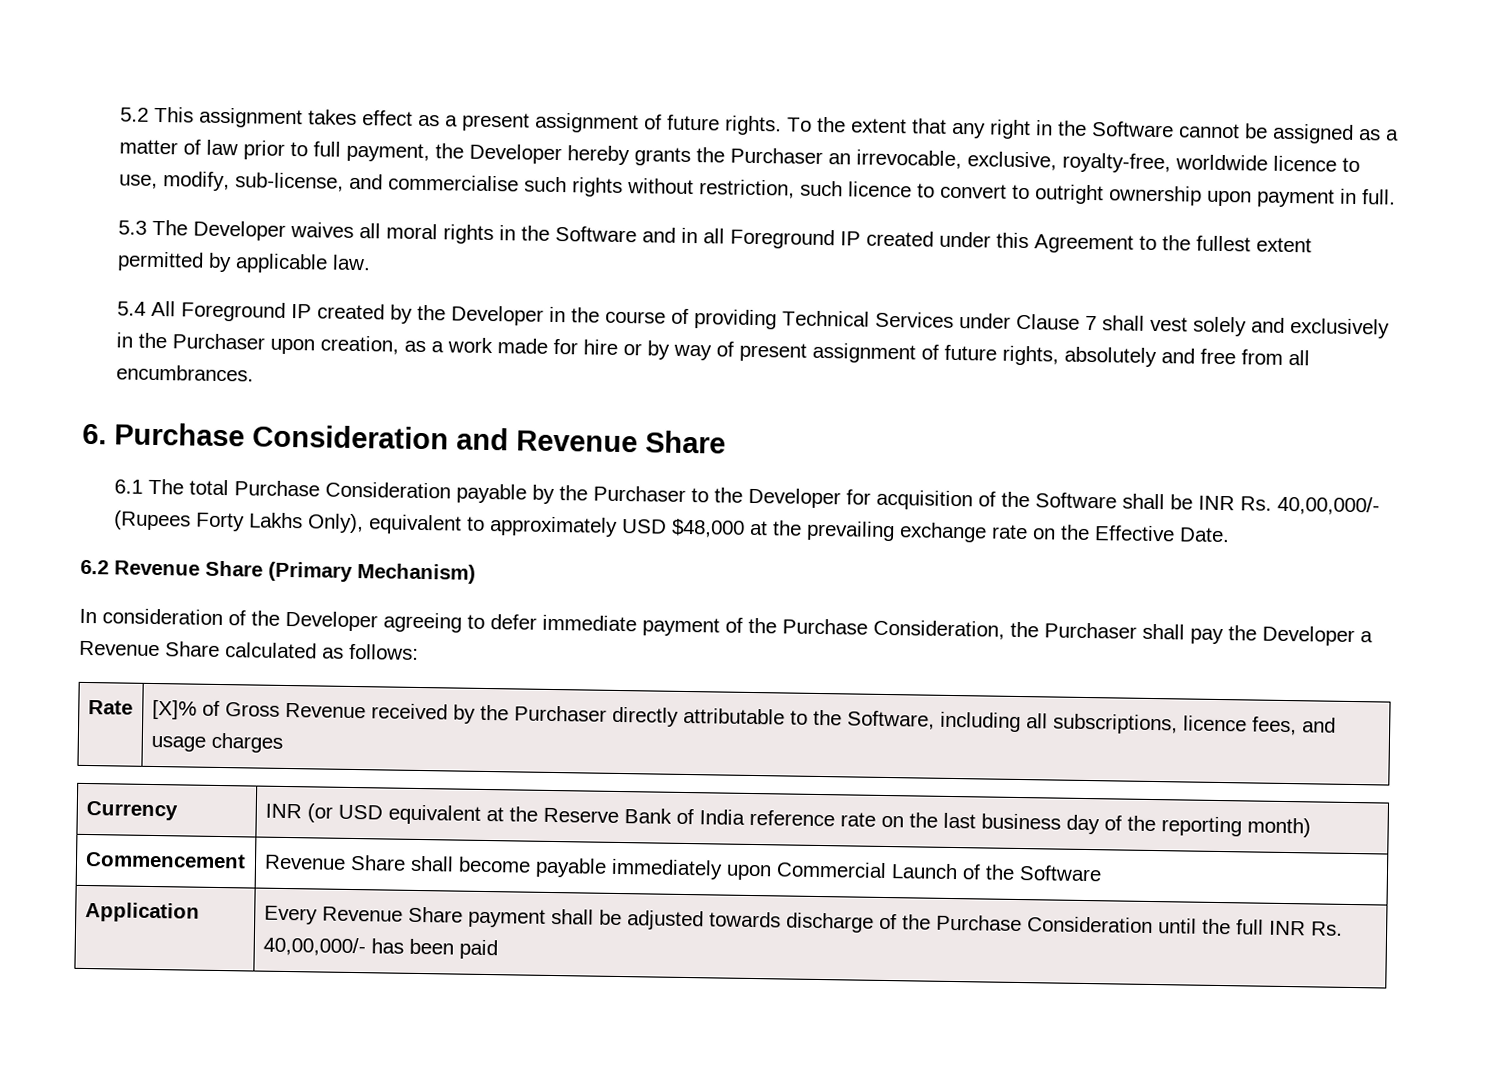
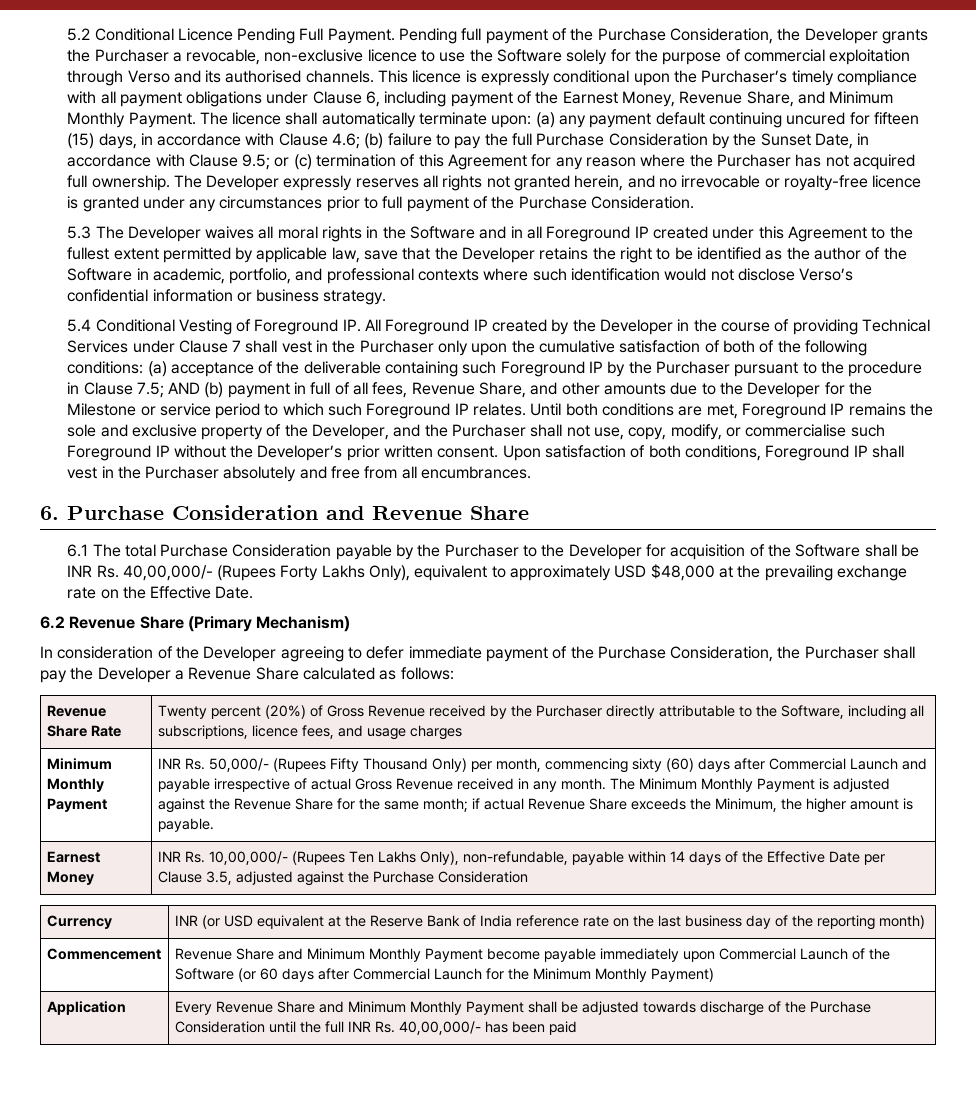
- 5.2 This assignment takes effect as a present assignment of future rights. To the extent that any right in the Software cannot be assigned as a matter of law prior to full payment, the Developer hereby grants the Purchaser an irrevocable, exclusive, royalty-free, worldwide licence to use, modify, sub-license, and commercialise such rights without restriction, such licence to convert to outright ownership upon payment in full.
+ 5.2 Conditional Licence Pending Full Payment. Pending full payment of the Purchase Consideration, the Developer grants the Purchaser a revocable, non-exclusive licence to use the Software solely for the purpose of commercial exploitation through Verso and its authorised channels. This licence is expressly conditional upon the Purchaser’s timely compliance with all payment obligations under Clause 6, including payment of the Earnest Money, Revenue Share, and Minimum Monthly Payment. The licence shall automatically terminate upon: (a) any payment default continuing uncured for fifteen (15) days, in accordance with Clause 4.6; (b) failure to pay the full Purchase Consideration by the Sunset Date, in accordance with Clause 9.5; or (c) termination of this Agreement for any reason where the Purchaser has not acquired full ownership. The Developer expressly reserves all rights not granted herein, and no irrevocable or royalty-free licence is granted under any circumstances prior to full payment of the Purchase Consideration.
- 5.3 The Developer waives all moral rights in the Software and in all Foreground IP created under this Agreement to the fullest extent permitted by applicable law.
- 5.4 All Foreground IP created by the Developer in the course of providing Technical Services under Clause 7 shall vest solely and exclusively in the Purchaser upon creation, as a work made for hire or by way of present assignment of future rights, absolutely and free from all encumbrances.
+ 5.3 The Developer waives all moral rights in the Software and in all Foreground IP created under this Agreement to the fullest extent permitted by applicable law, save that the Developer retains the right to be identified as the author of the Software in academic, portfolio, and professional contexts where such identification would not disclose Verso’s confidential information or business strategy.
+ 5.4 Conditional Vesting of Foreground IP. All Foreground IP created by the Developer in the course of providing Technical Services under Clause 7 shall vest in the Purchaser only upon the cumulative satisfaction of both of the following conditions: (a) acceptance of the deliverable containing such Foreground IP by the Purchaser pursuant to the procedure in Clause 7.5; AND (b) payment in full of all fees, Revenue Share, and other amounts due to the Developer for the Milestone or service period to which such Foreground IP relates. Until both conditions are met, Foreground IP remains the sole and exclusive property of the Developer, and the Purchaser shall not use, copy, modify, or commercialise such Foreground IP without the Developer’s prior written consent. Upon satisfaction of both conditions, Foreground IP shall vest in the Purchaser absolutely and free from all encumbrances.
- Rate | [X]% of Gross Revenue received by the Purchaser directly attributable to the Software, including all subscriptions, licence fees, and usage charges
+ Revenue Share Rate | Twenty percent (20%) of Gross Revenue received by the Purchaser directly attributable to the Software, including all subscriptions, licence fees, and usage charges
+ Minimum Monthly Payment | INR Rs. 50,000/- (Rupees Fifty Thousand Only) per month, commencing sixty (60) days after Commercial Launch and payable irrespective of actual Gross Revenue received in any month. The Minimum Monthly Payment is adjusted against the Revenue Share for the same month; if actual Revenue Share exceeds the Minimum, the higher amount is payable.
+ Earnest Money | INR Rs. 10,00,000/- (Rupees Ten Lakhs Only), non-refundable, payable within 14 days of the Effective Date per Clause 3.5, adjusted against the Purchase Consideration
- Commencement | Revenue Share shall become payable immediately upon Commercial Launch of the Software
+ Commencement | Revenue Share and Minimum Monthly Payment become payable immediately upon Commercial Launch of the Software (or 60 days after Commercial Launch for the Minimum Monthly Payment)
- Application | Every Revenue Share payment shall be adjusted towards discharge of the Purchase Consideration until the full INR Rs. 40,00,000/- has been paid
+ Application | Every Revenue Share and Minimum Monthly Payment shall be adjusted towards discharge of the Purchase Consideration until the full INR Rs. 40,00,000/- has been paid

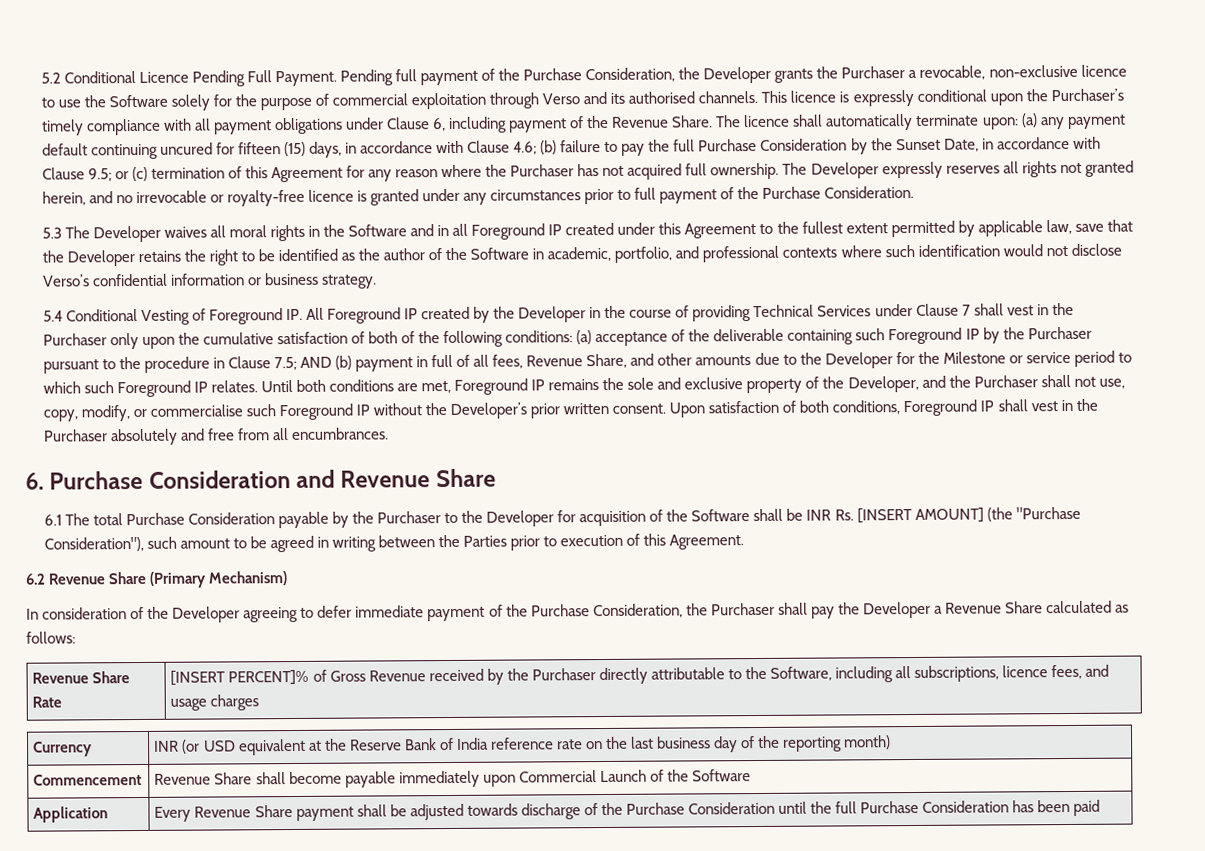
- This licence is expressly conditional upon the Purchaser’s timely compliance with all payment obligations under Clause 6, including payment of the Earnest Money, Revenue Share, and Minimum Monthly Payment.
+ This licence is expressly conditional upon the Purchaser’s timely compliance with all payment obligations under Clause 6, including payment of the Revenue Share.
- 6.1 The total Purchase Consideration payable by the Purchaser to the Developer for acquisition of the Software shall be INR Rs. 40,00,000/- (Rupees Forty Lakhs Only), equivalent to approximately USD $48,000 at the prevailing exchange rate on the Effective Date.
+ 6.1 The total Purchase Consideration payable by the Purchaser to the Developer for acquisition of the Software shall be INR Rs. [INSERT AMOUNT] (the "Purchase Consideration"), such amount to be agreed in writing between the Parties prior to execution of this Agreement.
- Revenue Share Rate | Twenty percent (20%) of Gross Revenue received by the Purchaser directly attributable to the Software, including all subscriptions, licence fees, and usage charges
+ Revenue Share Rate | [INSERT PERCENT]% of Gross Revenue received by the Purchaser directly attributable to the Software, including all subscriptions, licence fees, and usage charges
- Minimum Monthly Payment | INR Rs. 50,000/- (Rupees Fifty Thousand Only) per month, commencing sixty (60) days after Commercial Launch and payable irrespective of actual Gross Revenue received in any month. The Minimum Monthly Payment is adjusted against the Revenue Share for the same month; if actual Revenue Share exceeds the Minimum, the higher amount is payable.
- Earnest Money | INR Rs. 10,00,000/- (Rupees Ten Lakhs Only), non-refundable, payable within 14 days of the Effective Date per Clause 3.5, adjusted against the Purchase Consideration
- Commencement | Revenue Share and Minimum Monthly Payment become payable immediately upon Commercial Launch of the Software (or 60 days after Commercial Launch for the Minimum Monthly Payment)
+ Commencement | Revenue Share shall become payable immediately upon Commercial Launch of the Software
- Application | Every Revenue Share and Minimum Monthly Payment shall be adjusted towards discharge of the Purchase Consideration until the full INR Rs. 40,00,000/- has been paid
+ Application | Every Revenue Share payment shall be adjusted towards discharge of the Purchase Consideration until the full Purchase Consideration has been paid

